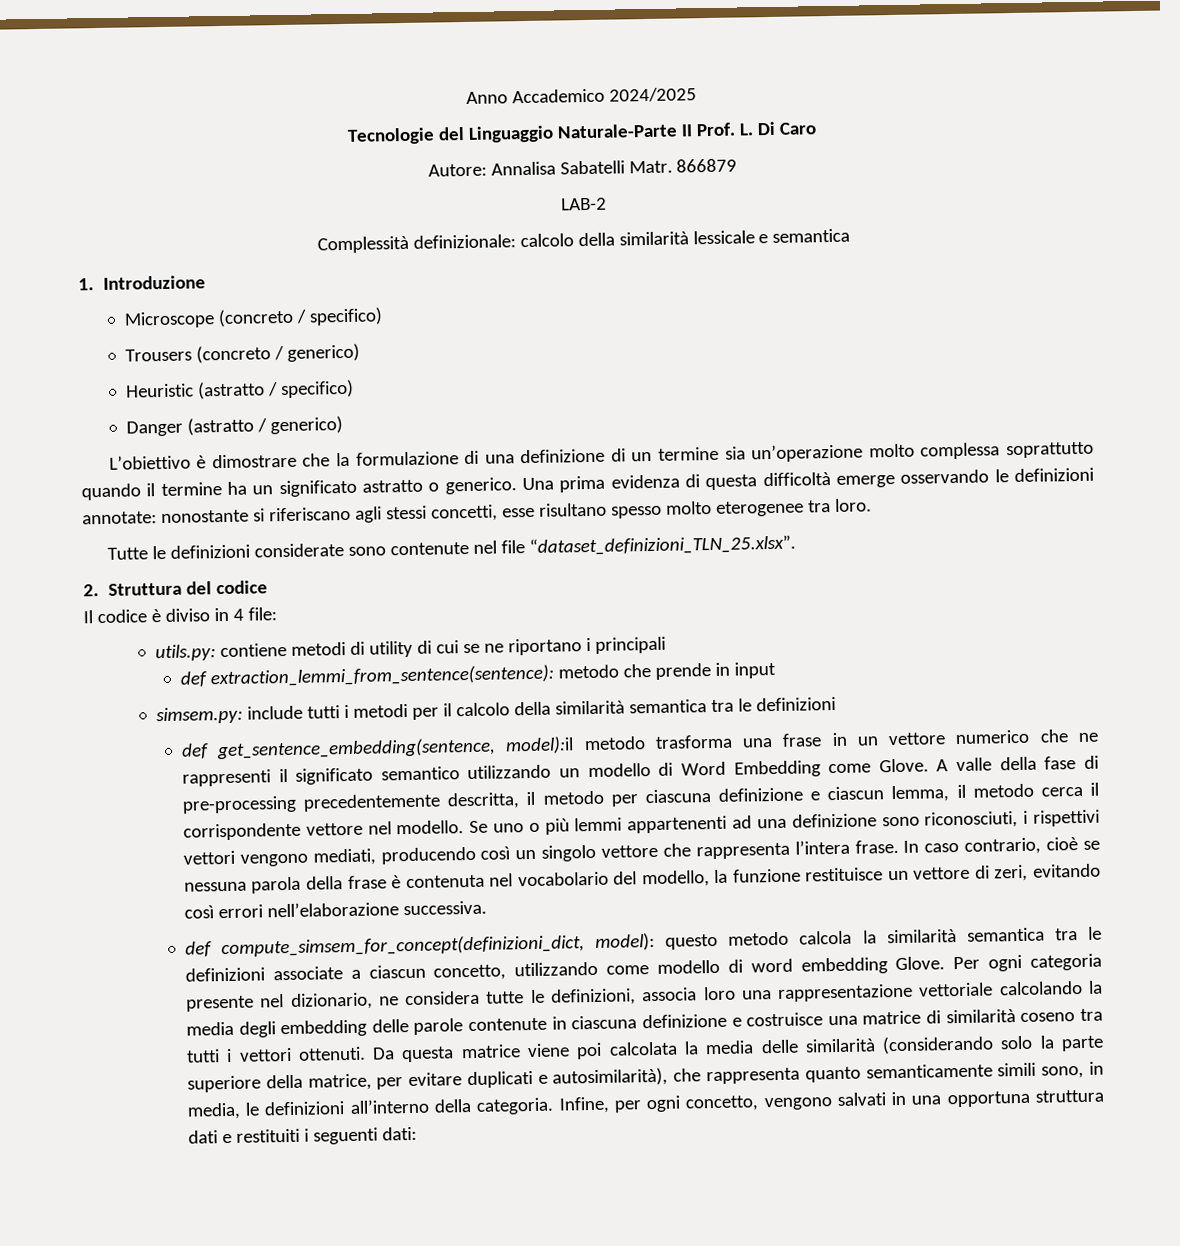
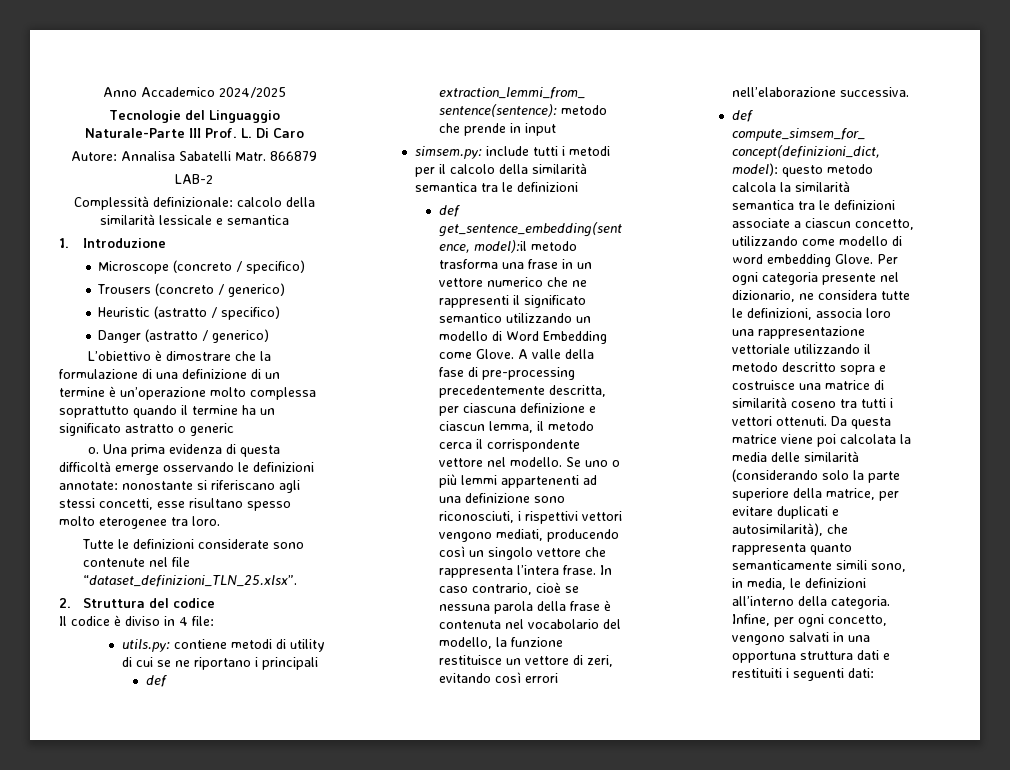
- Tecnologie del Linguaggio Naturale-Parte II Prof. L. Di Caro
+ Tecnologie del Linguaggio Naturale-Parte III Prof. L. Di Caro
- L’obiettivo è dimostrare che la formulazione di una definizione di un termine sia un’operazione molto complessa soprattutto quando il termine ha un significato astratto o generico.
+ L’obiettivo è dimostrare che la formulazione di una definizione di un termine è un’operazione molto complessa soprattutto quando il termine ha un significato astratto o generic
+ o.
- A valle della fase di pre-processing precedentemente descritta, il metodo per ciascuna definizione e ciascun lemma, il metodo cerca il corrispondente vettore nel modello.
+ A valle della fase di pre-processing precedentemente descritta, per ciascuna definizione e ciascun lemma, il metodo cerca il corrispondente vettore nel modello.
- Per ogni categoria presente nel dizionario, ne considera tutte le definizioni, associa loro una rappresentazione vettoriale calcolando la media degli embedding delle parole contenute in ciascuna definizione e costruisce una matrice di similarità coseno tra tutti i vettori ottenuti.
+ Per ogni categoria presente nel dizionario, ne considera tutte le definizioni, associa loro una rappresentazione vettoriale utilizzando il metodo descritto sopra e costruisce una matrice di similarità coseno tra tutti i vettori ottenuti.

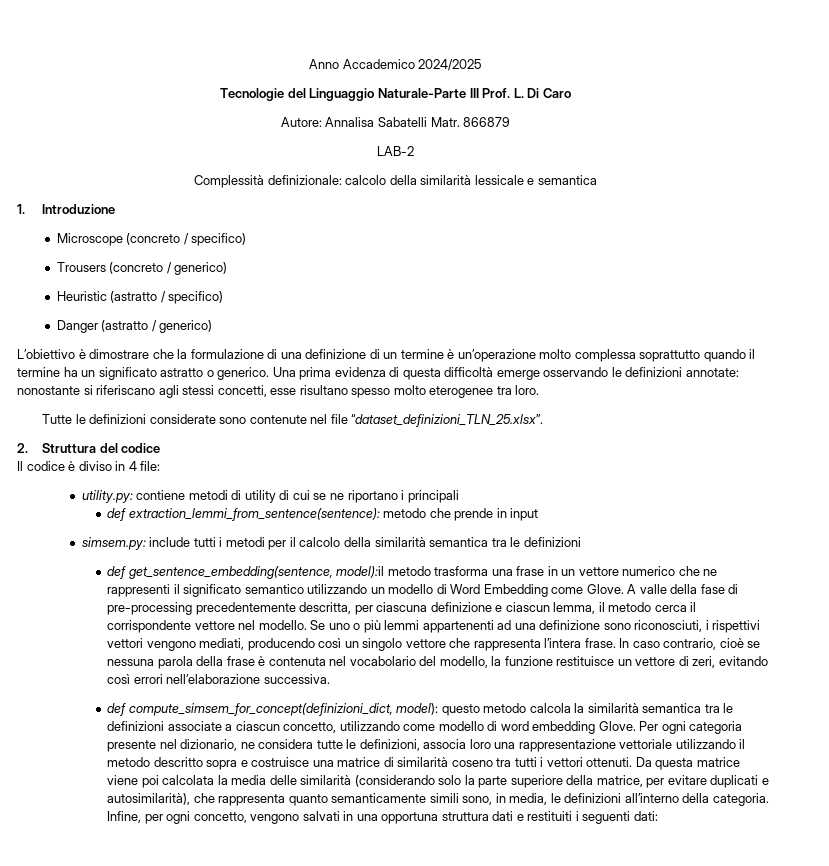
- L’obiettivo è dimostrare che la formulazione di una definizione di un termine è un’operazione molto complessa soprattutto quando il termine ha un significato astratto o generic
- o.
+ L’obiettivo è dimostrare che la formulazione di una definizione di un termine è un’operazione molto complessa soprattutto quando il termine ha un significato astratto o generico.
- utils.py: contiene metodi di utility di cui se ne riportano i principali
+ utility.py: contiene metodi di utility di cui se ne riportano i principali

